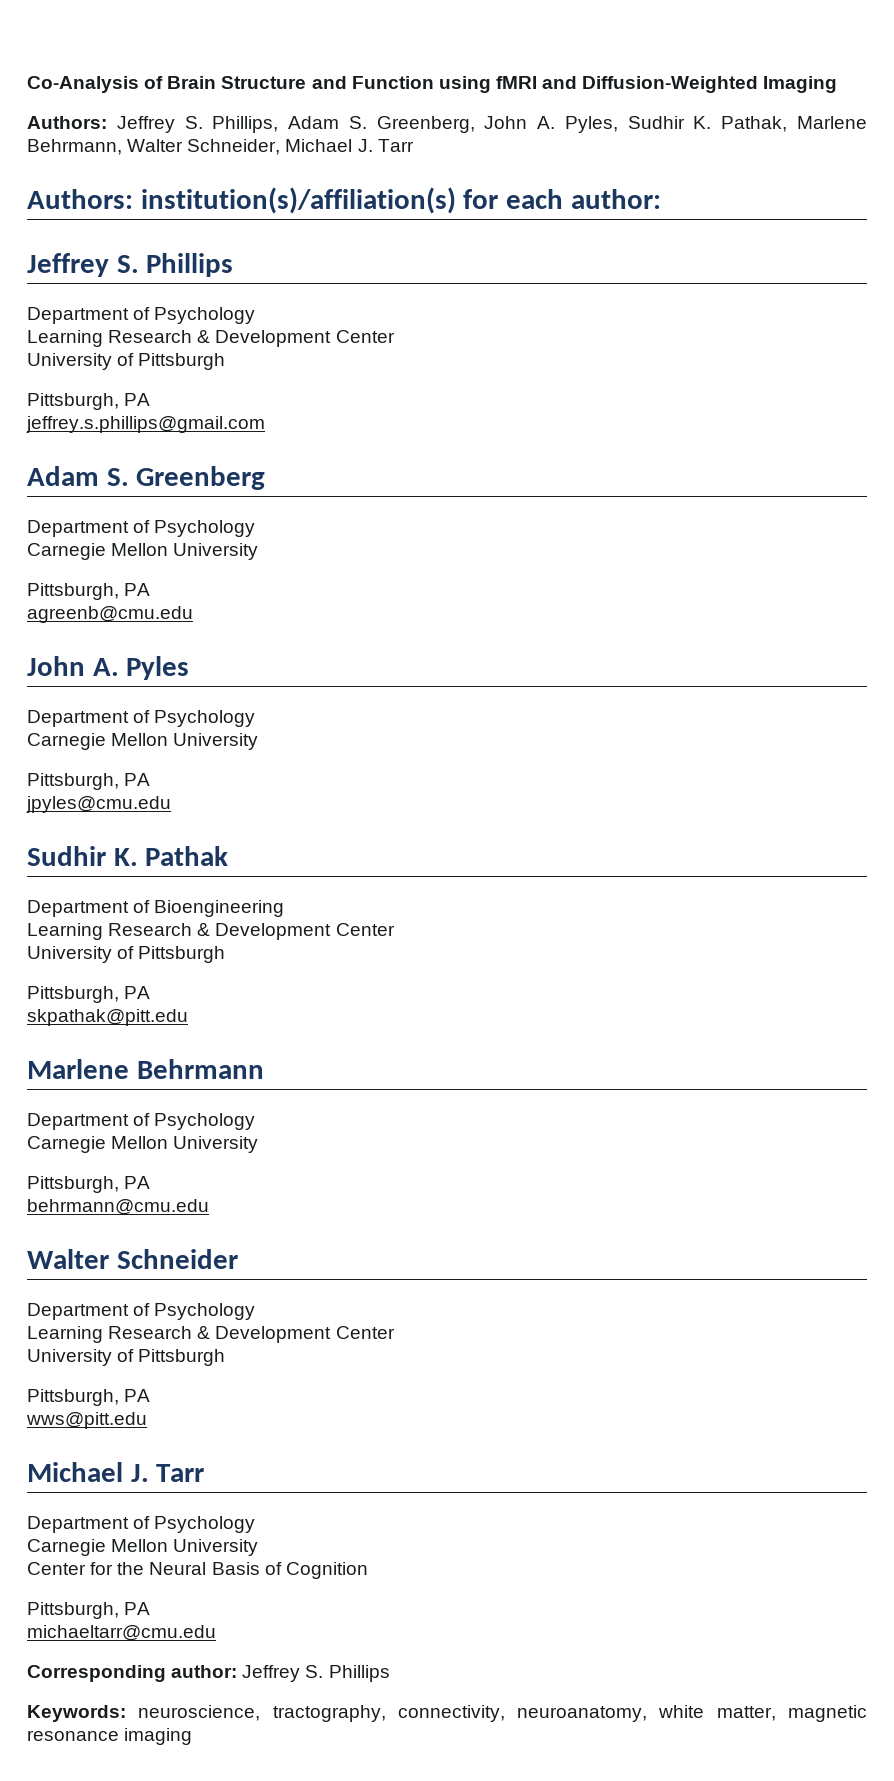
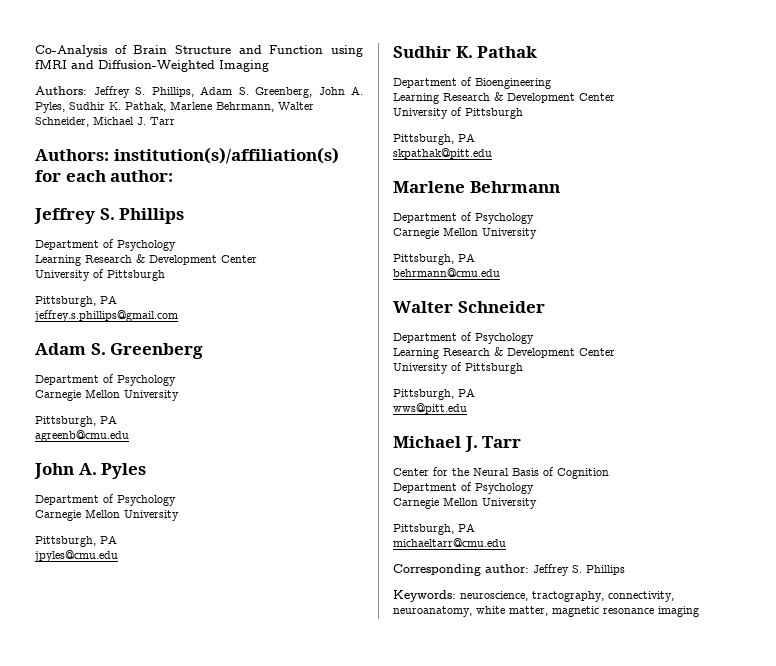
  wws@pitt.edu
  Michael J. Tarr
+ Center for the Neural Basis of Cognition
  Department of Psychology
  Carnegie Mellon University
- Center for the Neural Basis of Cognition

